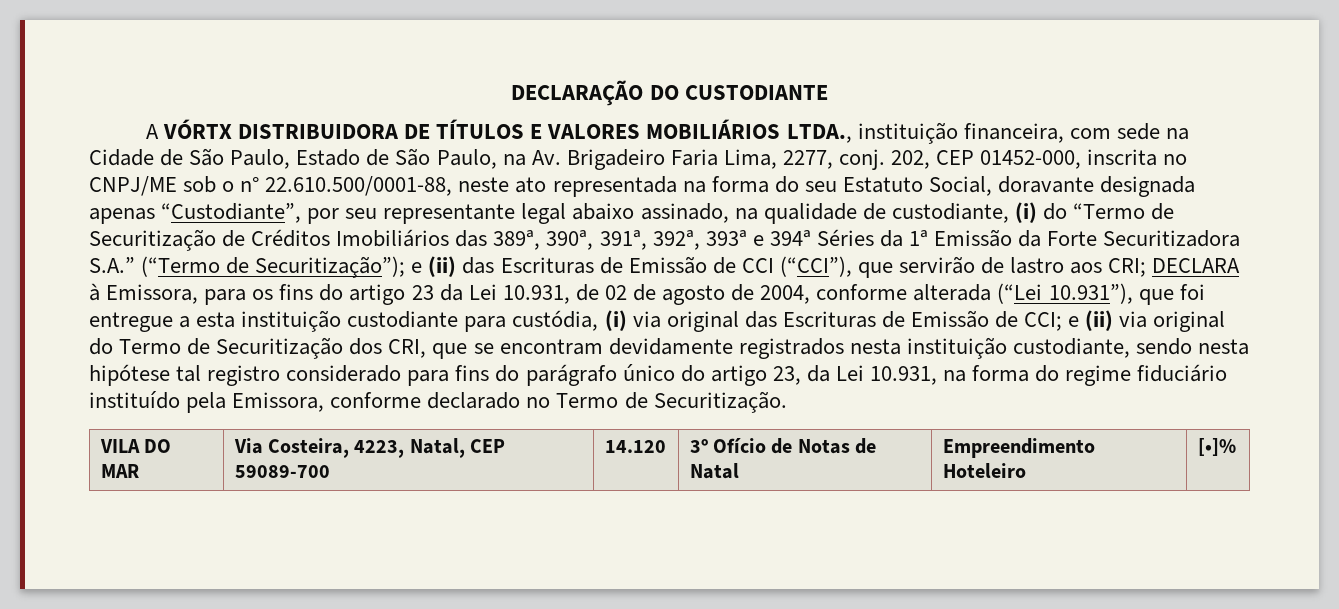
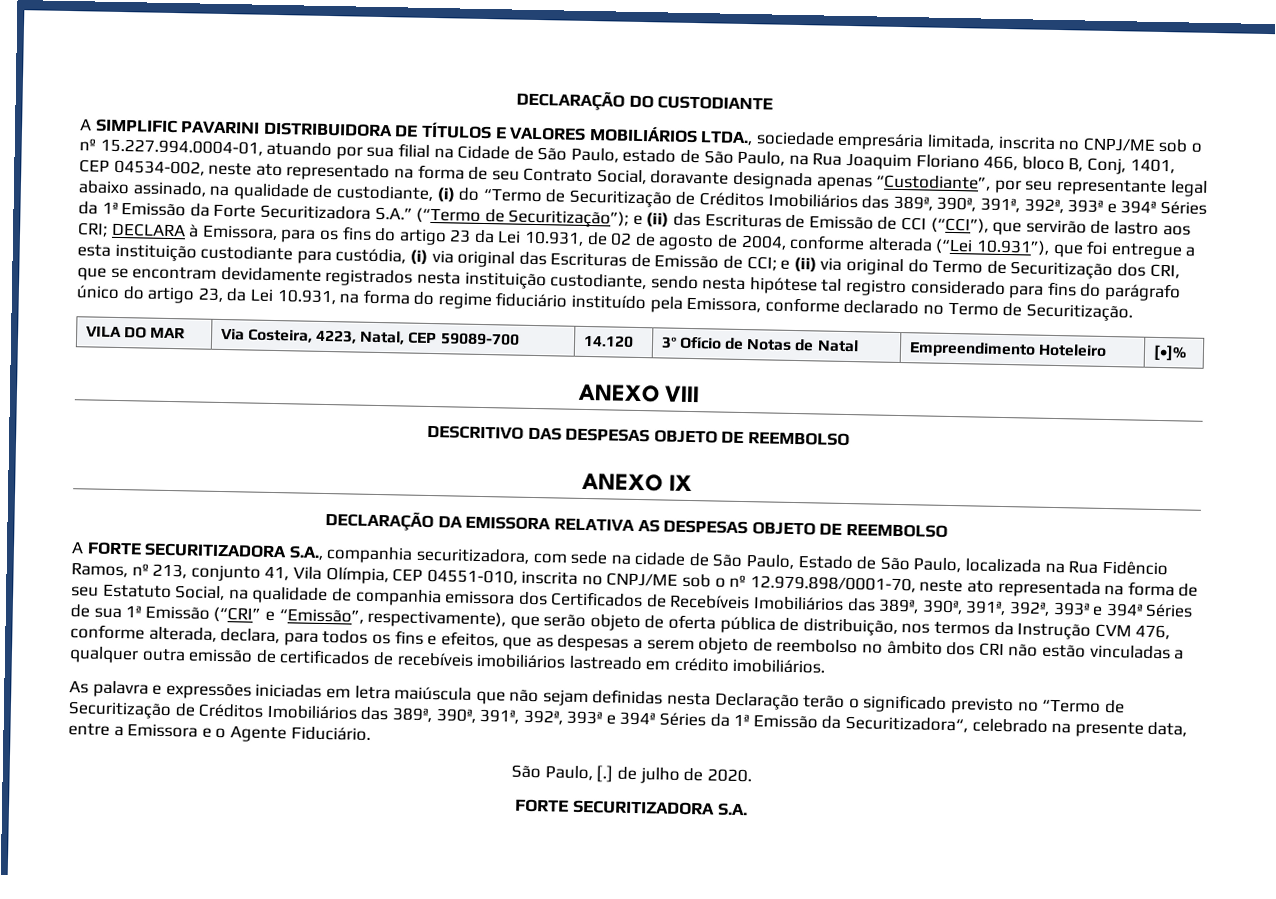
- A VÓRTX DISTRIBUIDORA DE TÍTULOS E VALORES MOBILIÁRIOS LTDA., instituição financeira, com sede na Cidade de São Paulo, Estado de São Paulo, na Av. Brigadeiro Faria Lima, 2277, conj. 202, CEP 01452-000, inscrita no CNPJ/ME sob o n° 22.610.500/0001-88, neste ato representada na forma do seu Estatuto Social, doravante designada apenas “Custodiante”, por seu representante legal abaixo assinado, na qualidade de custodiante, (i) do “Termo de Securitização de Créditos Imobiliários das 389ª, 390ª, 391ª, 392ª, 393ª e 394ª Séries da 1ª Emissão da Forte Securitizadora S.A.” (“Termo de Securitização”);
+ A SIMPLIFIC PAVARINI DISTRIBUIDORA DE TÍTULOS E VALORES MOBILIÁRIOS LTDA., sociedade empresária limitada, inscrita no CNPJ/ME sob o nº 15.227.994.0004-01, atuando por sua filial na Cidade de São Paulo, estado de São Paulo, na Rua Joaquim Floriano 466, bloco B, Conj, 1401, CEP 04534-002, neste ato representado na forma de seu Contrato Social, doravante designada apenas “Custodiante”, por seu representante legal abaixo assinado, na qualidade de custodiante, (i) do “Termo de Securitização de Créditos Imobiliários das 389ª, 390ª, 391ª, 392ª, 393ª e 394ª Séries da 1ª Emissão da Forte Securitizadora S.A.” (“Termo de Securitização”);
+ ANEXO VIII
+ DESCRITIVO DAS DESPESAS OBJETO DE REEMBOLSO
+ ANEXO IX
+ DECLARAÇÃO DA EMISSORA RELATIVA AS DESPESAS OBJETO DE REEMBOLSO
+ A FORTE SECURITIZADORA S.A., companhia securitizadora, com sede na cidade de São Paulo, Estado de São Paulo, localizada na Rua Fidêncio Ramos, nº 213, conjunto 41, Vila Olímpia, CEP 04551-010, inscrita no CNPJ/ME sob o nº 12.979.898/0001-70, neste ato representada na forma de seu Estatuto Social, na qualidade de companhia emissora dos Certificados de Recebíveis Imobiliários das 389ª, 390ª, 391ª, 392ª, 393ª e 394ª Séries de sua 1ª Emissão (“CRI” e “Emissão”, respectivamente), que serão objeto de oferta pública de distribuição, nos termos da Instrução CVM 476, conforme alterada, declara, para todos os fins e efeitos, que as despesas a serem objeto de reembolso no âmbito dos CRI não estão vinculadas a qualquer outra emissão de certificados de recebíveis imobiliários lastreado em crédito imobiliários.
+ As palavra e expressões iniciadas em letra maiúscula que não sejam definidas nesta Declaração terão o significado previsto no “Termo de Securitização de Créditos Imobiliários das 389ª, 390ª, 391ª, 392ª, 393ª e 394ª Séries da 1ª Emissão da Securitizadora“, celebrado na presente data, entre a Emissora e o Agente Fiduciário.
+ São Paulo, [.] de julho de 2020.
+ FORTE SECURITIZADORA S.A.

